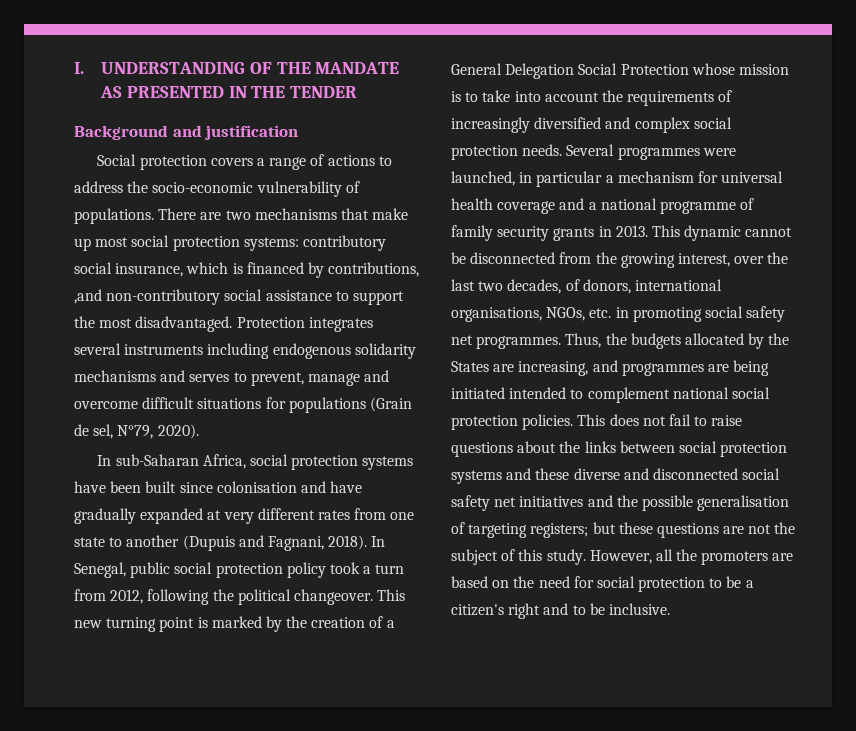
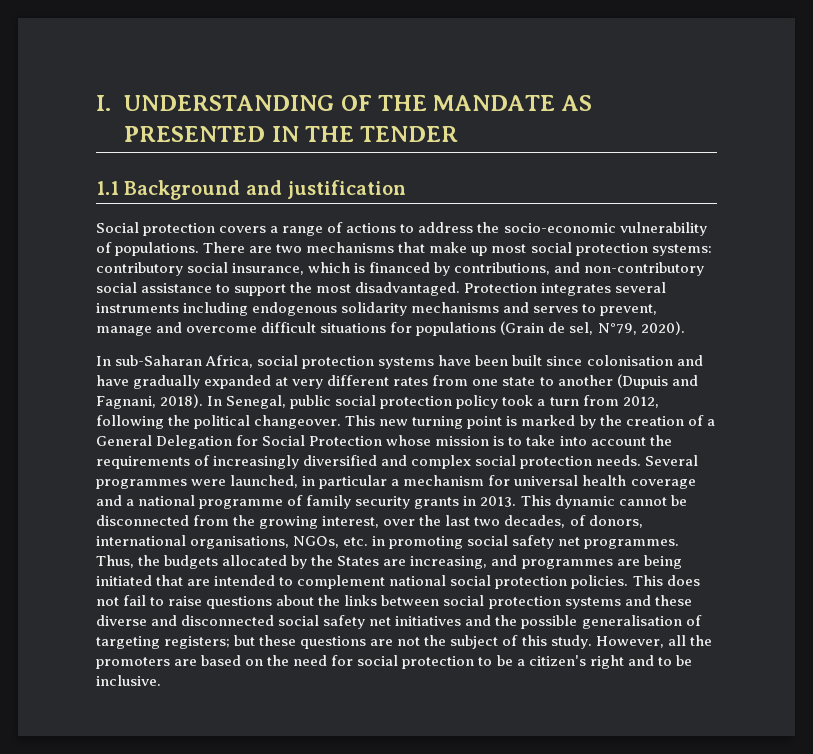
- Background and justification
+ 1.1 Background and justification
- There are two mechanisms that make up most social protection systems: contributory social insurance, which is financed by contributions, ,and non-contributory social assistance to support the most disadvantaged.
+ There are two mechanisms that make up most social protection systems: contributory social insurance, which is financed by contributions, and non-contributory social assistance to support the most disadvantaged.
- This new turning point is marked by the creation of a General Delegation Social Protection whose mission is to take into account the requirements of increasingly diversified and complex social protection needs.
+ This new turning point is marked by the creation of a General Delegation for Social Protection whose mission is to take into account the requirements of increasingly diversified and complex social protection needs.
- Thus, the budgets allocated by the States are increasing, and programmes are being initiated intended to complement national social protection policies.
+ Thus, the budgets allocated by the States are increasing, and programmes are being initiated that are intended to complement national social protection policies.

